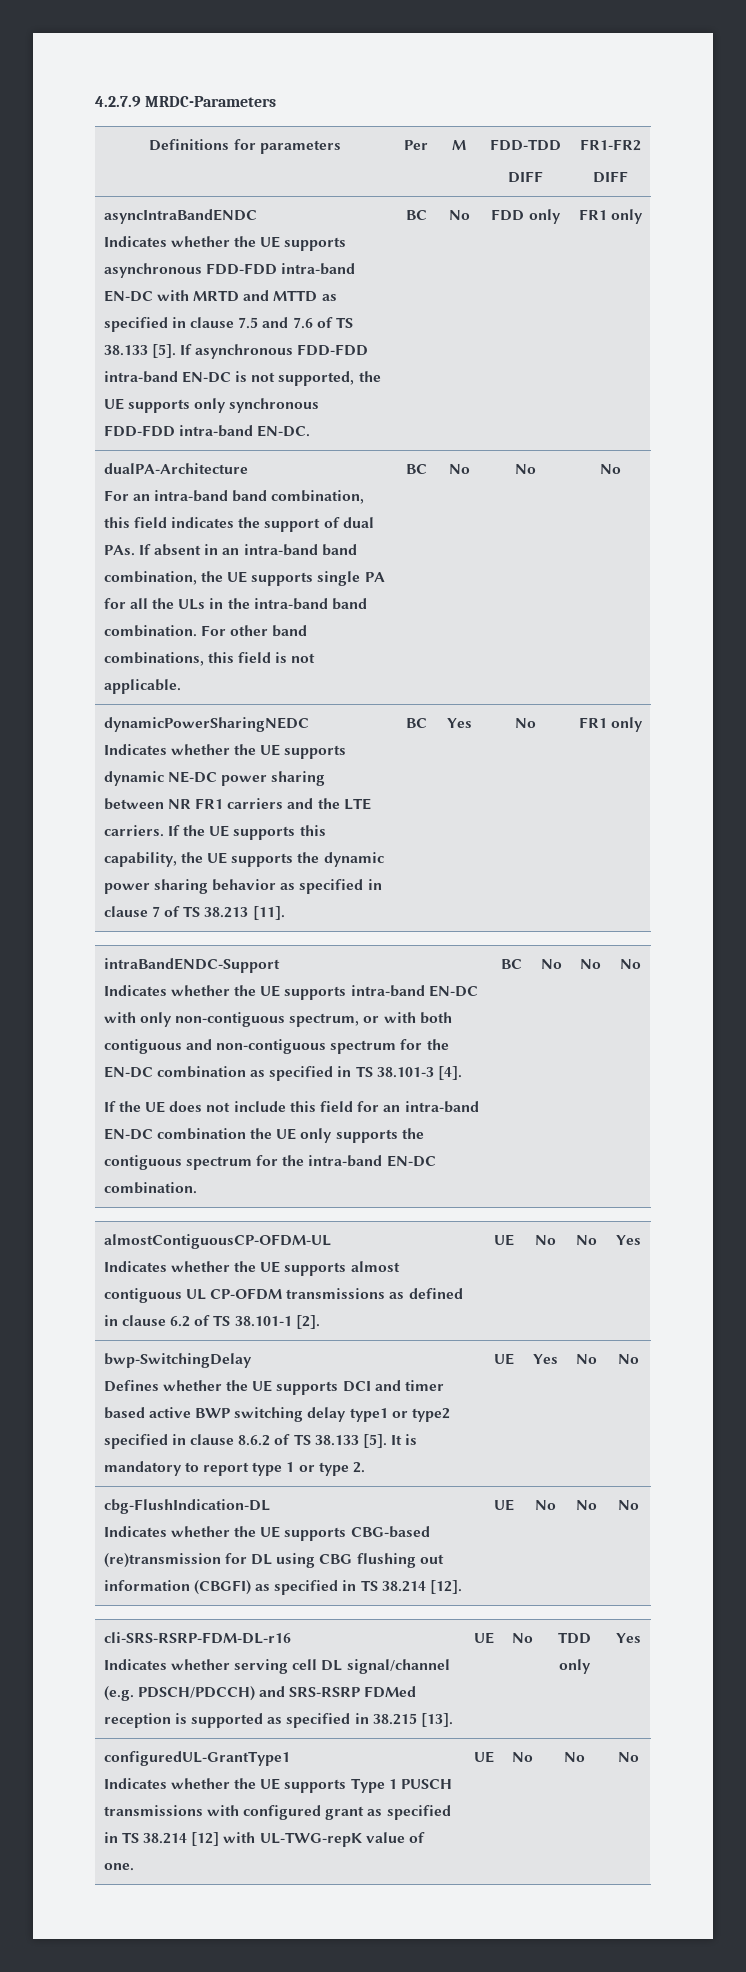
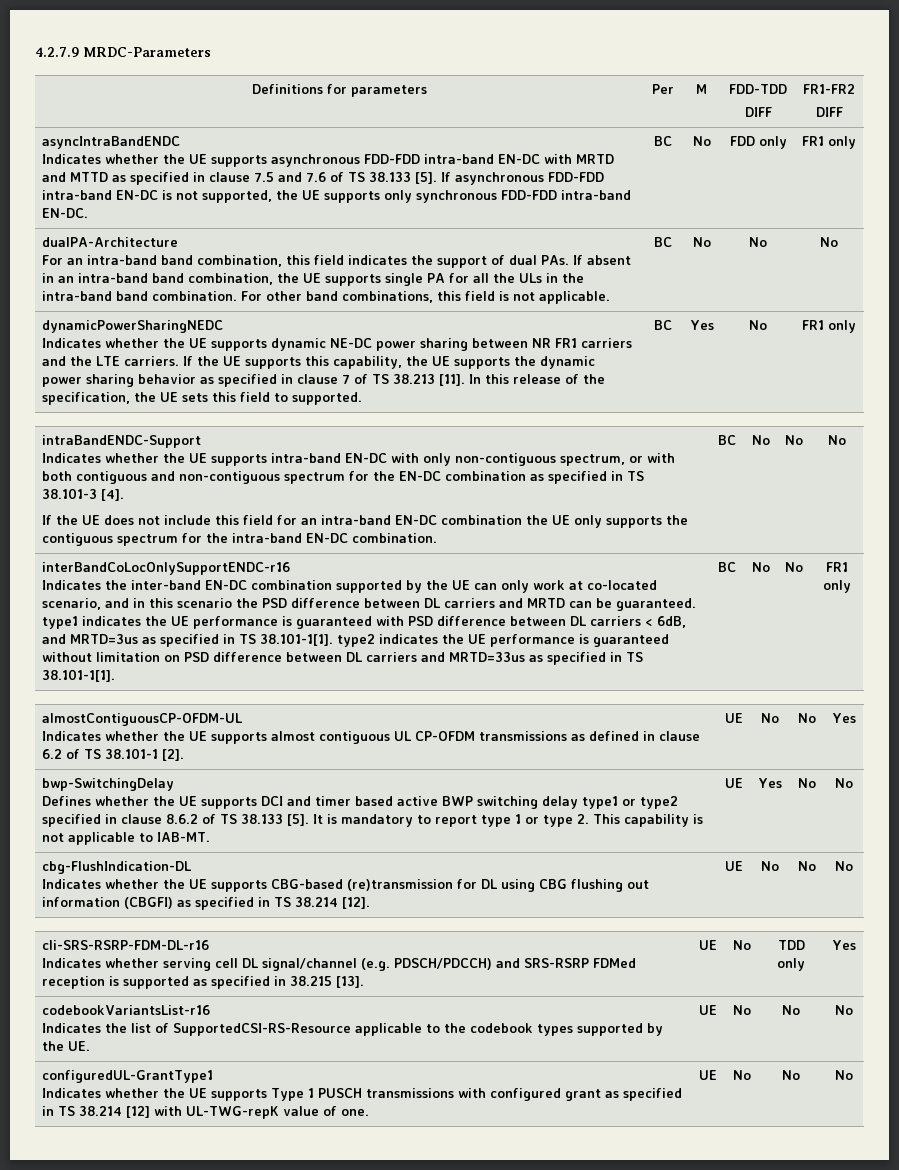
+ In this release of the specification, the UE sets this field to supported.
+ interBandCoLocOnlySupportENDC-r16
+ Indicates the inter-band EN-DC combination supported by the UE can only work at co-located scenario, and in this scenario the PSD difference between DL carriers and MRTD can be guaranteed. type1 indicates the UE performance is guaranteed with PSD difference between DL carriers < 6dB, and MRTD=3us as specified in TS 38.101-1[1]. type2 indicates the UE performance is guaranteed without limitation on PSD difference between DL carriers and MRTD=33us as specified in TS 38.101-1[1]. | BC | No | No | FR1 only
- It is mandatory to report type 1 or type 2.
+ It is mandatory to report type 1 or type 2. This capability is not applicable to IAB-MT.
+ codebookVariantsList-r16
+ Indicates the list of SupportedCSI-RS-Resource applicable to the codebook types supported by the UE. | UE | No | No | No

